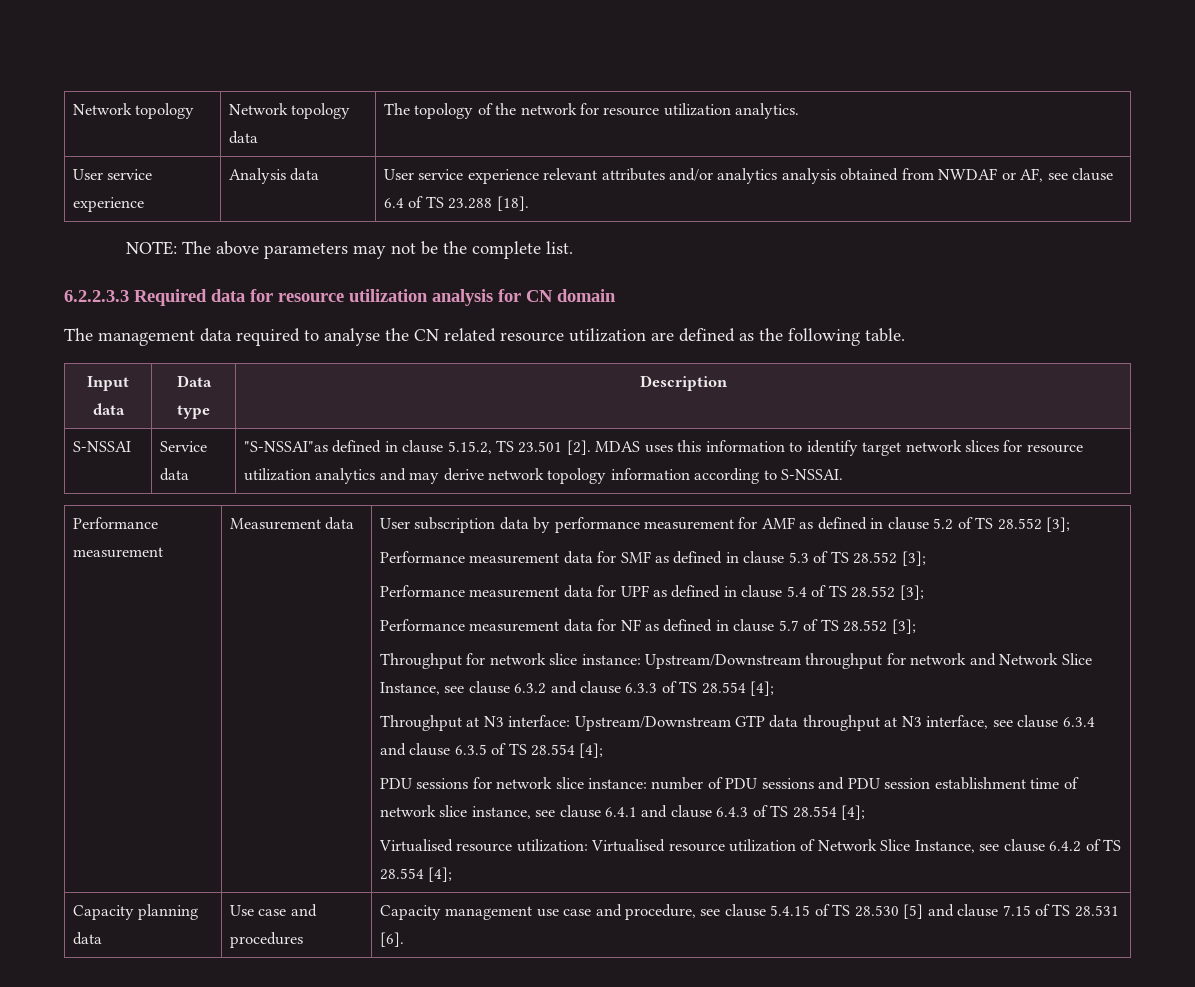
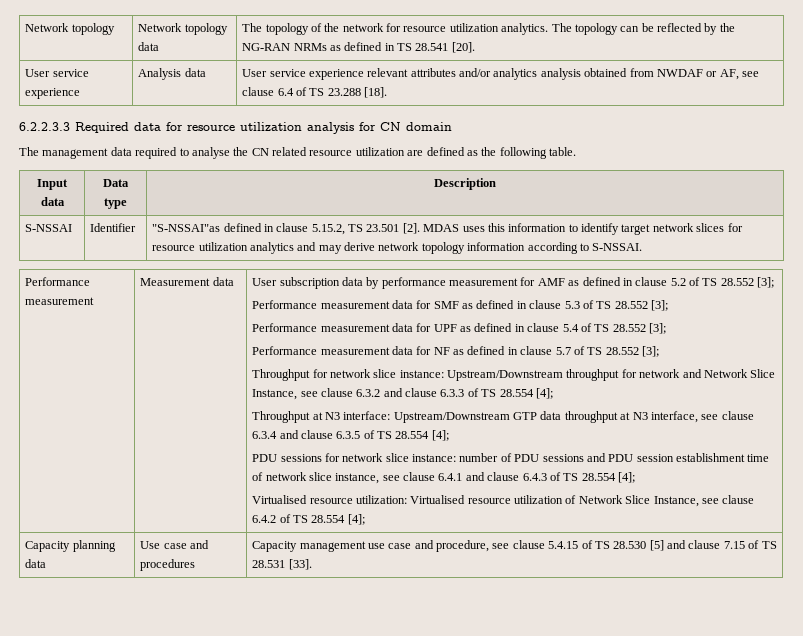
- Network topology | Network topology data | The topology of the network for resource utilization analytics.
+ Network topology | Network topology data | The topology of the network for resource utilization analytics. The topology can be reflected by the NG-RAN NRMs as defined in TS 28.541 [20].
- NOTE: The above parameters may not be the complete list.
- S-NSSAI | Service data | "S-NSSAI"as defined in clause 5.15.2, TS 23.501 [2]. MDAS uses this information to identify target network slices for resource utilization analytics and may derive network topology information according to S-NSSAI.
+ S-NSSAI | Identifier | "S-NSSAI"as defined in clause 5.15.2, TS 23.501 [2]. MDAS uses this information to identify target network slices for resource utilization analytics and may derive network topology information according to S-NSSAI.
- Capacity planning data | Use case and procedures | Capacity management use case and procedure, see clause 5.4.15 of TS 28.530 [5] and clause 7.15 of TS 28.531 [6].
+ Capacity planning data | Use case and procedures | Capacity management use case and procedure, see clause 5.4.15 of TS 28.530 [5] and clause 7.15 of TS 28.531 [33].

